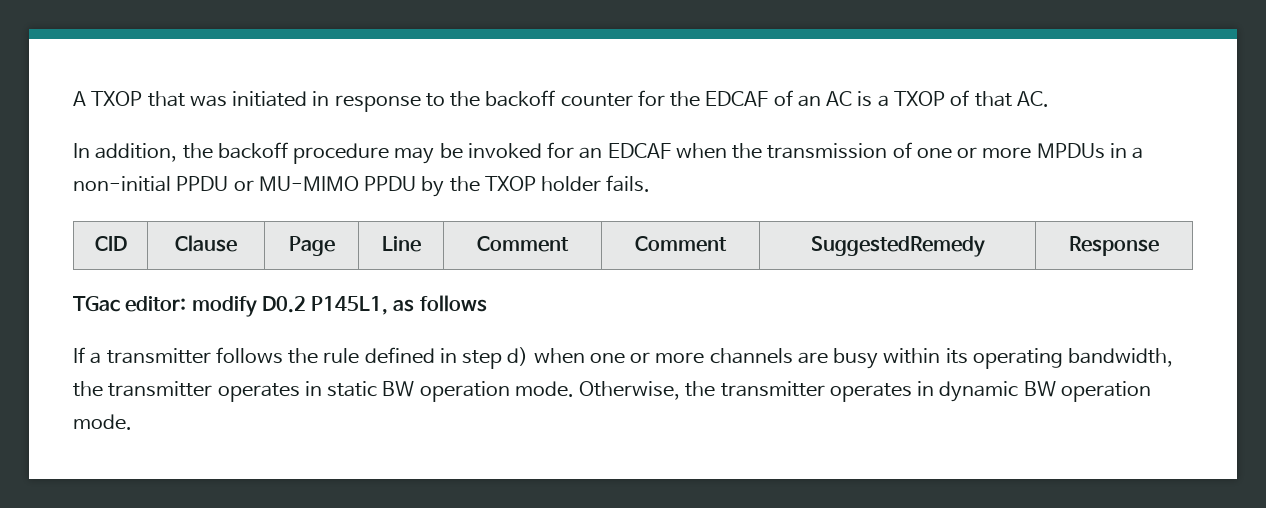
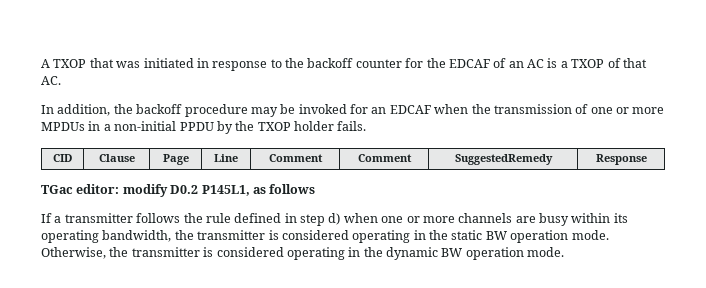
- In addition, the backoff procedure may be invoked for an EDCAF when the transmission of one or more MPDUs in a non-initial PPDU or MU-MIMO PPDU by the TXOP holder fails.
+ In addition, the backoff procedure may be invoked for an EDCAF when the transmission of one or more MPDUs in a non-initial PPDU by the TXOP holder fails.
- If a transmitter follows the rule defined in step d) when one or more channels are busy within its operating bandwidth, the transmitter operates in static BW operation mode.
+ If a transmitter follows the rule defined in step d) when one or more channels are busy within its operating bandwidth, the transmitter is considered operating in the static BW operation mode.
- Otherwise, the transmitter operates in dynamic BW operation mode.
+ Otherwise, the transmitter is considered operating in the dynamic BW operation mode.

